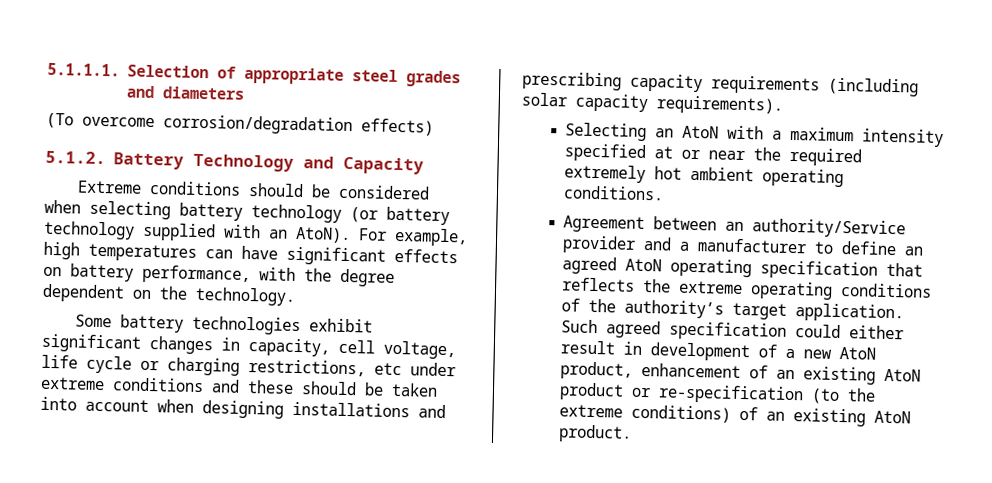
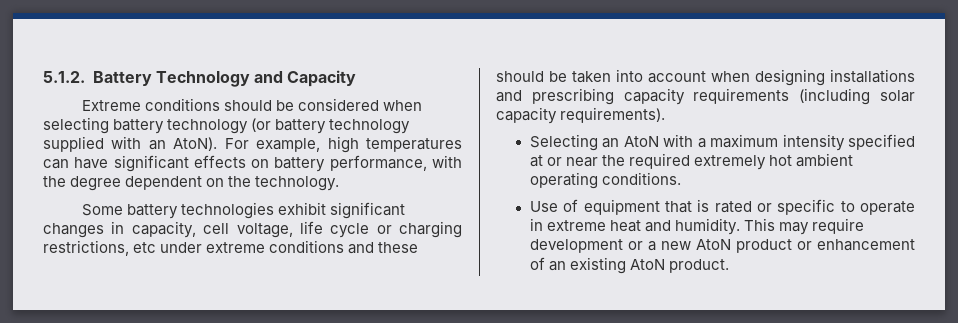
- 5.1.1.1. Selection of appropriate steel grades and diameters
- (To overcome corrosion/degradation effects)
- Agreement between an authority/Service provider and a manufacturer to define an agreed AtoN operating specification that reflects the extreme operating conditions of the authority’s target application. Such agreed specification could either result in development of a new AtoN product, enhancement of an existing AtoN product or re-specification (to the extreme conditions) of an existing AtoN product.
+ Use of equipment that is rated or specific to operate in extreme heat and humidity. This may require development or a new AtoN product or enhancement of an existing AtoN product.

